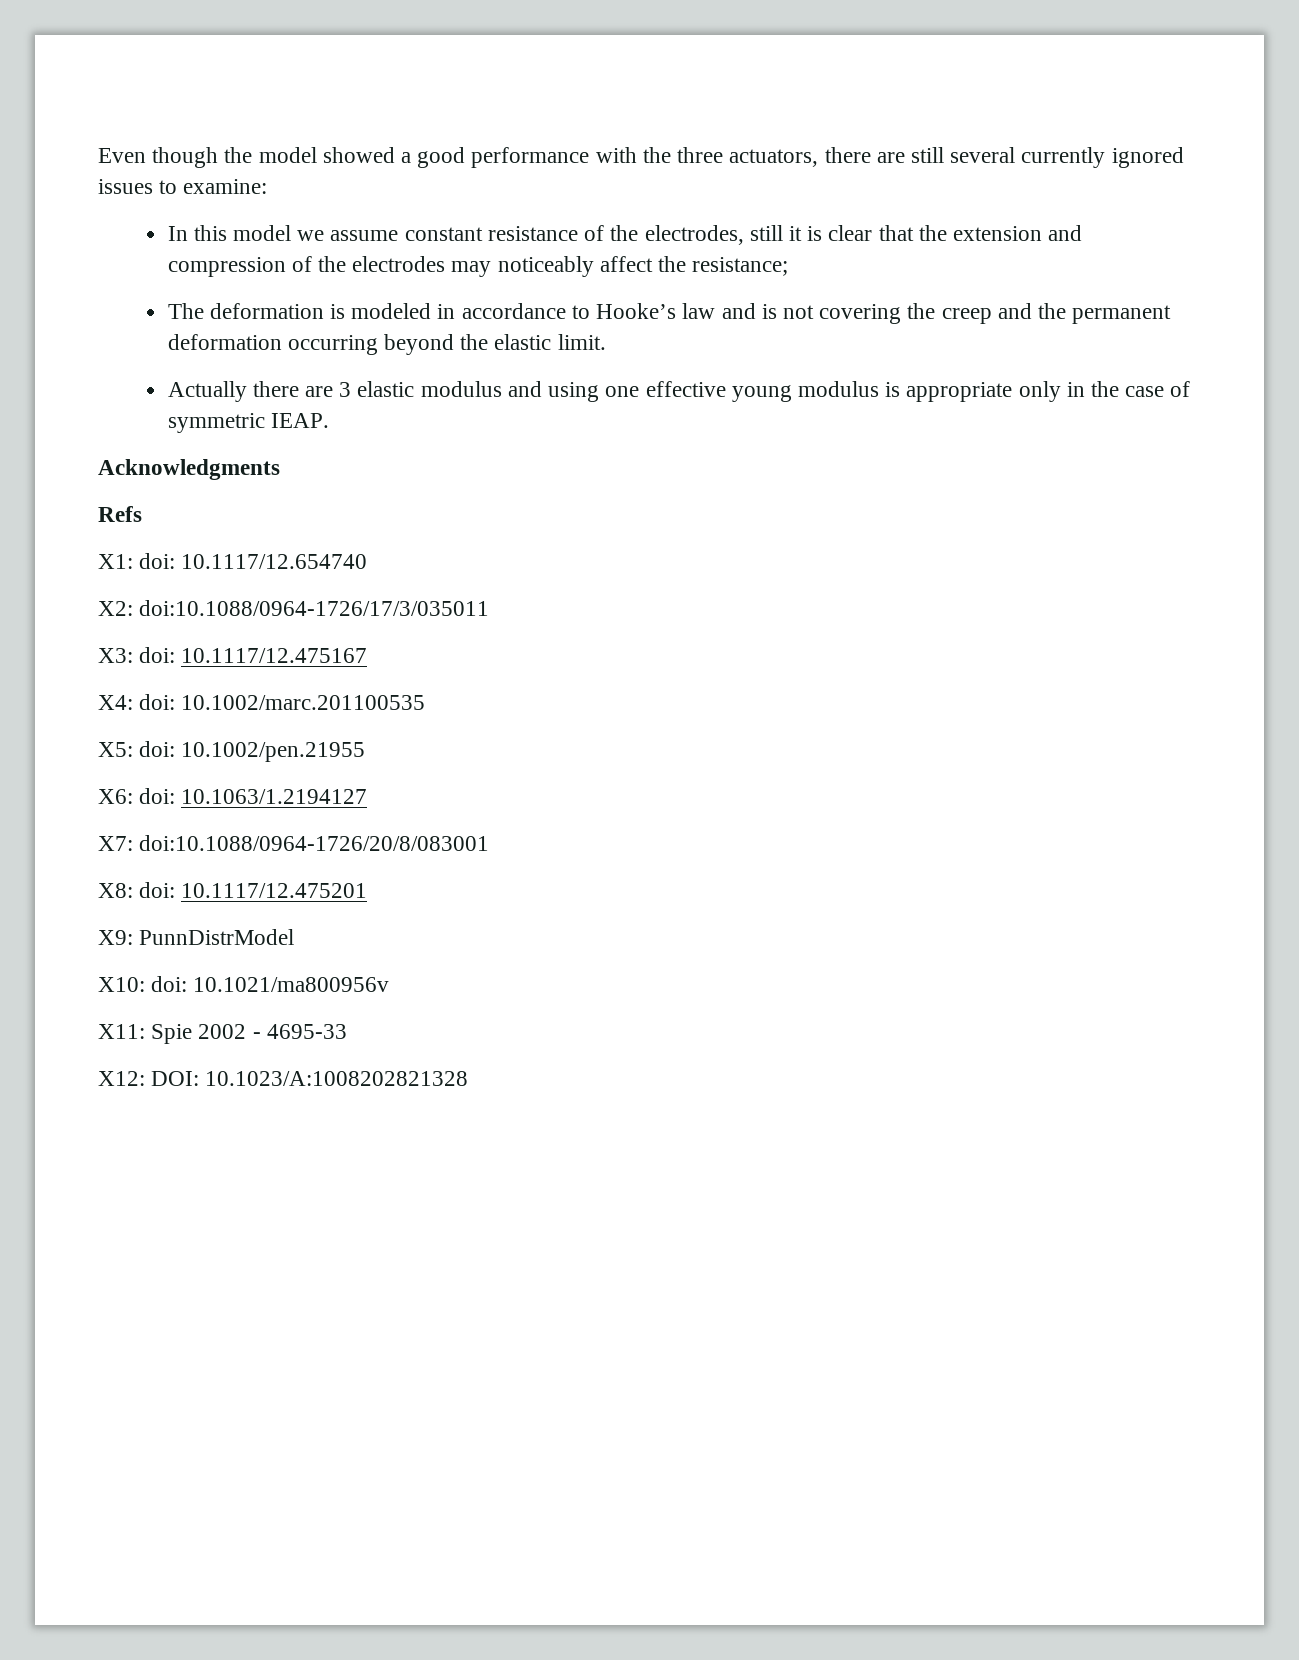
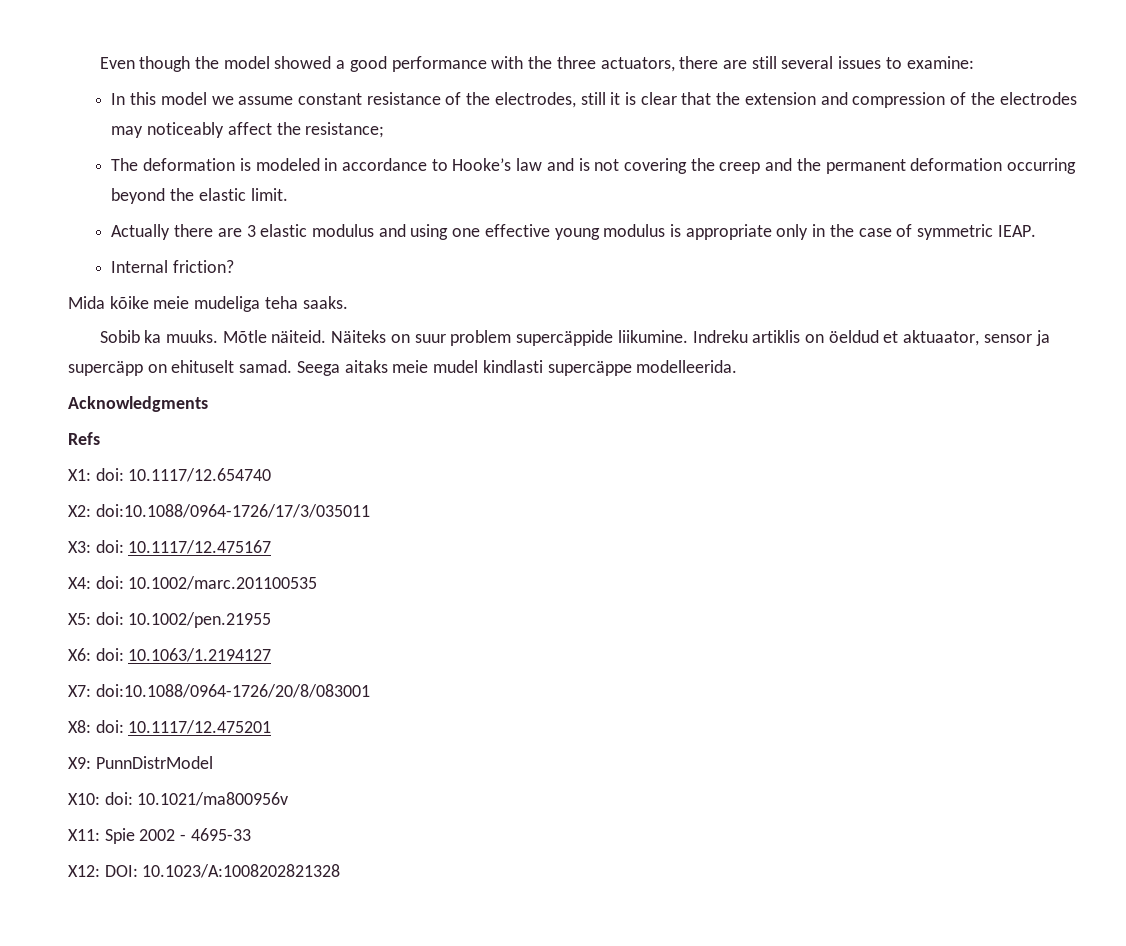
- Even though the model showed a good performance with the three actuators, there are still several currently ignored issues to examine:
+ Even though the model showed a good performance with the three actuators, there are still several issues to examine:
+ Internal friction?
+ Mida kõike meie mudeliga teha saaks.
+ Sobib ka muuks. Mõtle näiteid. Näiteks on suur problem supercäppide liikumine. Indreku artiklis on öeldud et aktuaator, sensor ja supercäpp on ehituselt samad. Seega aitaks meie mudel kindlasti supercäppe modelleerida.

